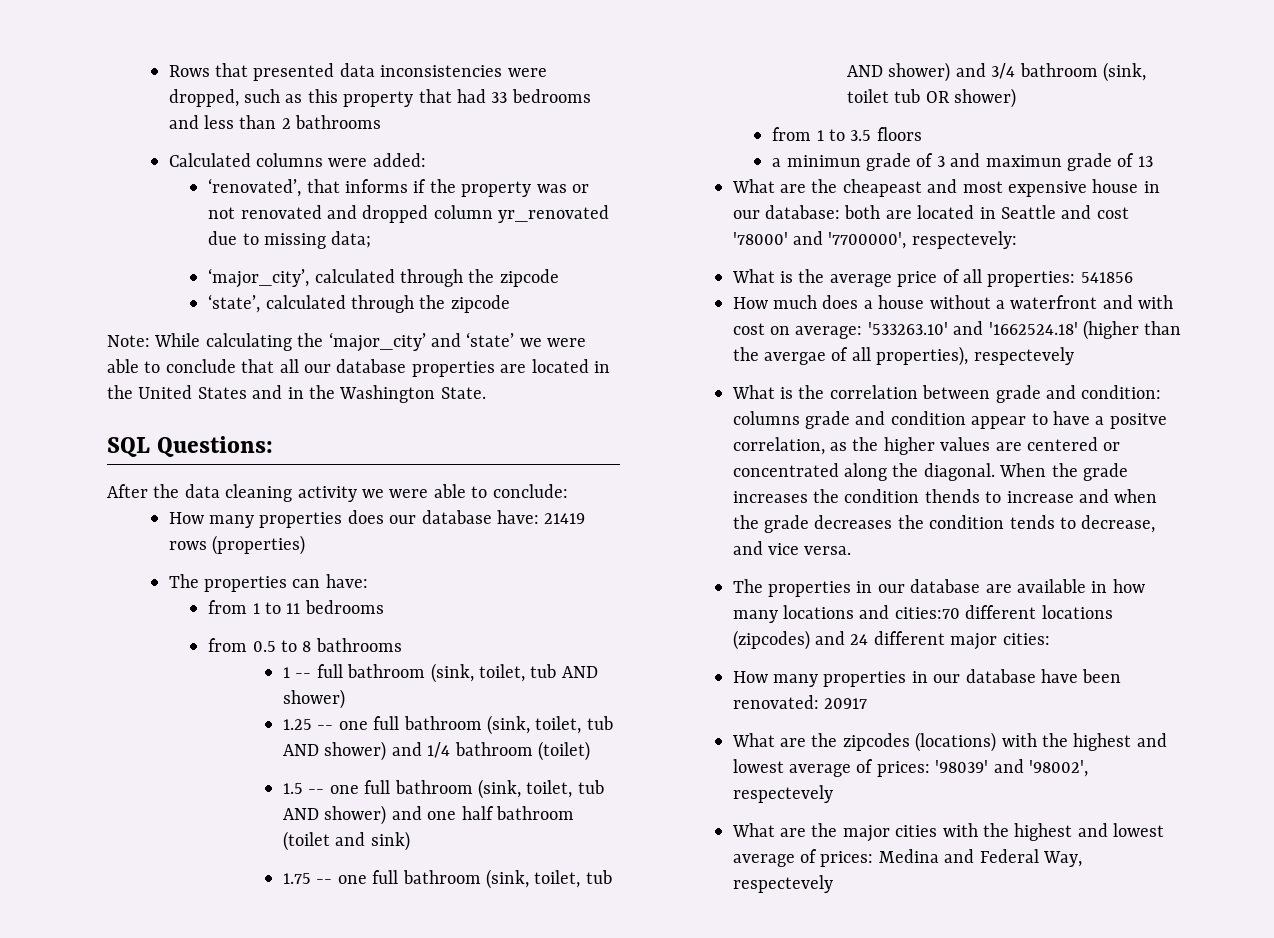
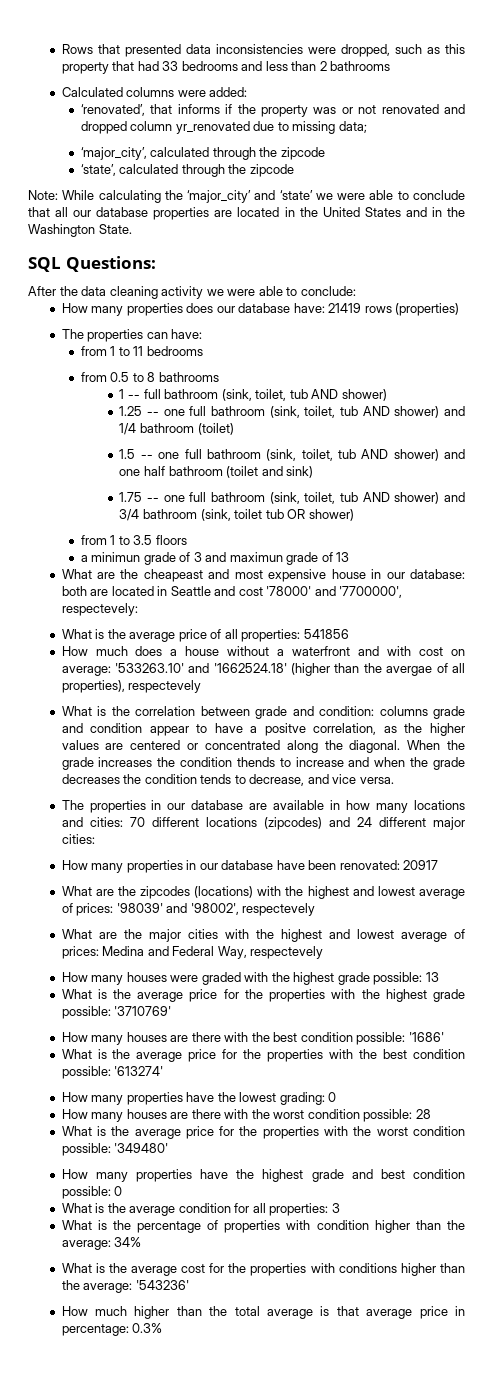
- The properties in our database are available in how many locations and cities:70 different locations (zipcodes) and 24 different major cities:
+ The properties in our database are available in how many locations and cities: 70 different locations (zipcodes) and 24 different major cities:
+ How many houses were graded with the highest grade possible: 13
+ What is the average price for the properties with the highest grade possible: '3710769'
+ How many houses are there with the best condition possible: '1686'
+ What is the average price for the properties with the best condition possible: '613274'
+ How many properties have the lowest grading: 0
+ How many houses are there with the worst condition possible: 28
+ What is the average price for the properties with the worst condition possible: '349480'
+ How many properties have the highest grade and best condition possible: 0
+ What is the average condition for all properties: 3
+ What is the percentage of properties with condition higher than the average: 34%
+ What is the average cost for the properties with conditions higher than the average: '543236'
+ How much higher than the total average is that average price in percentage: 0.3%

